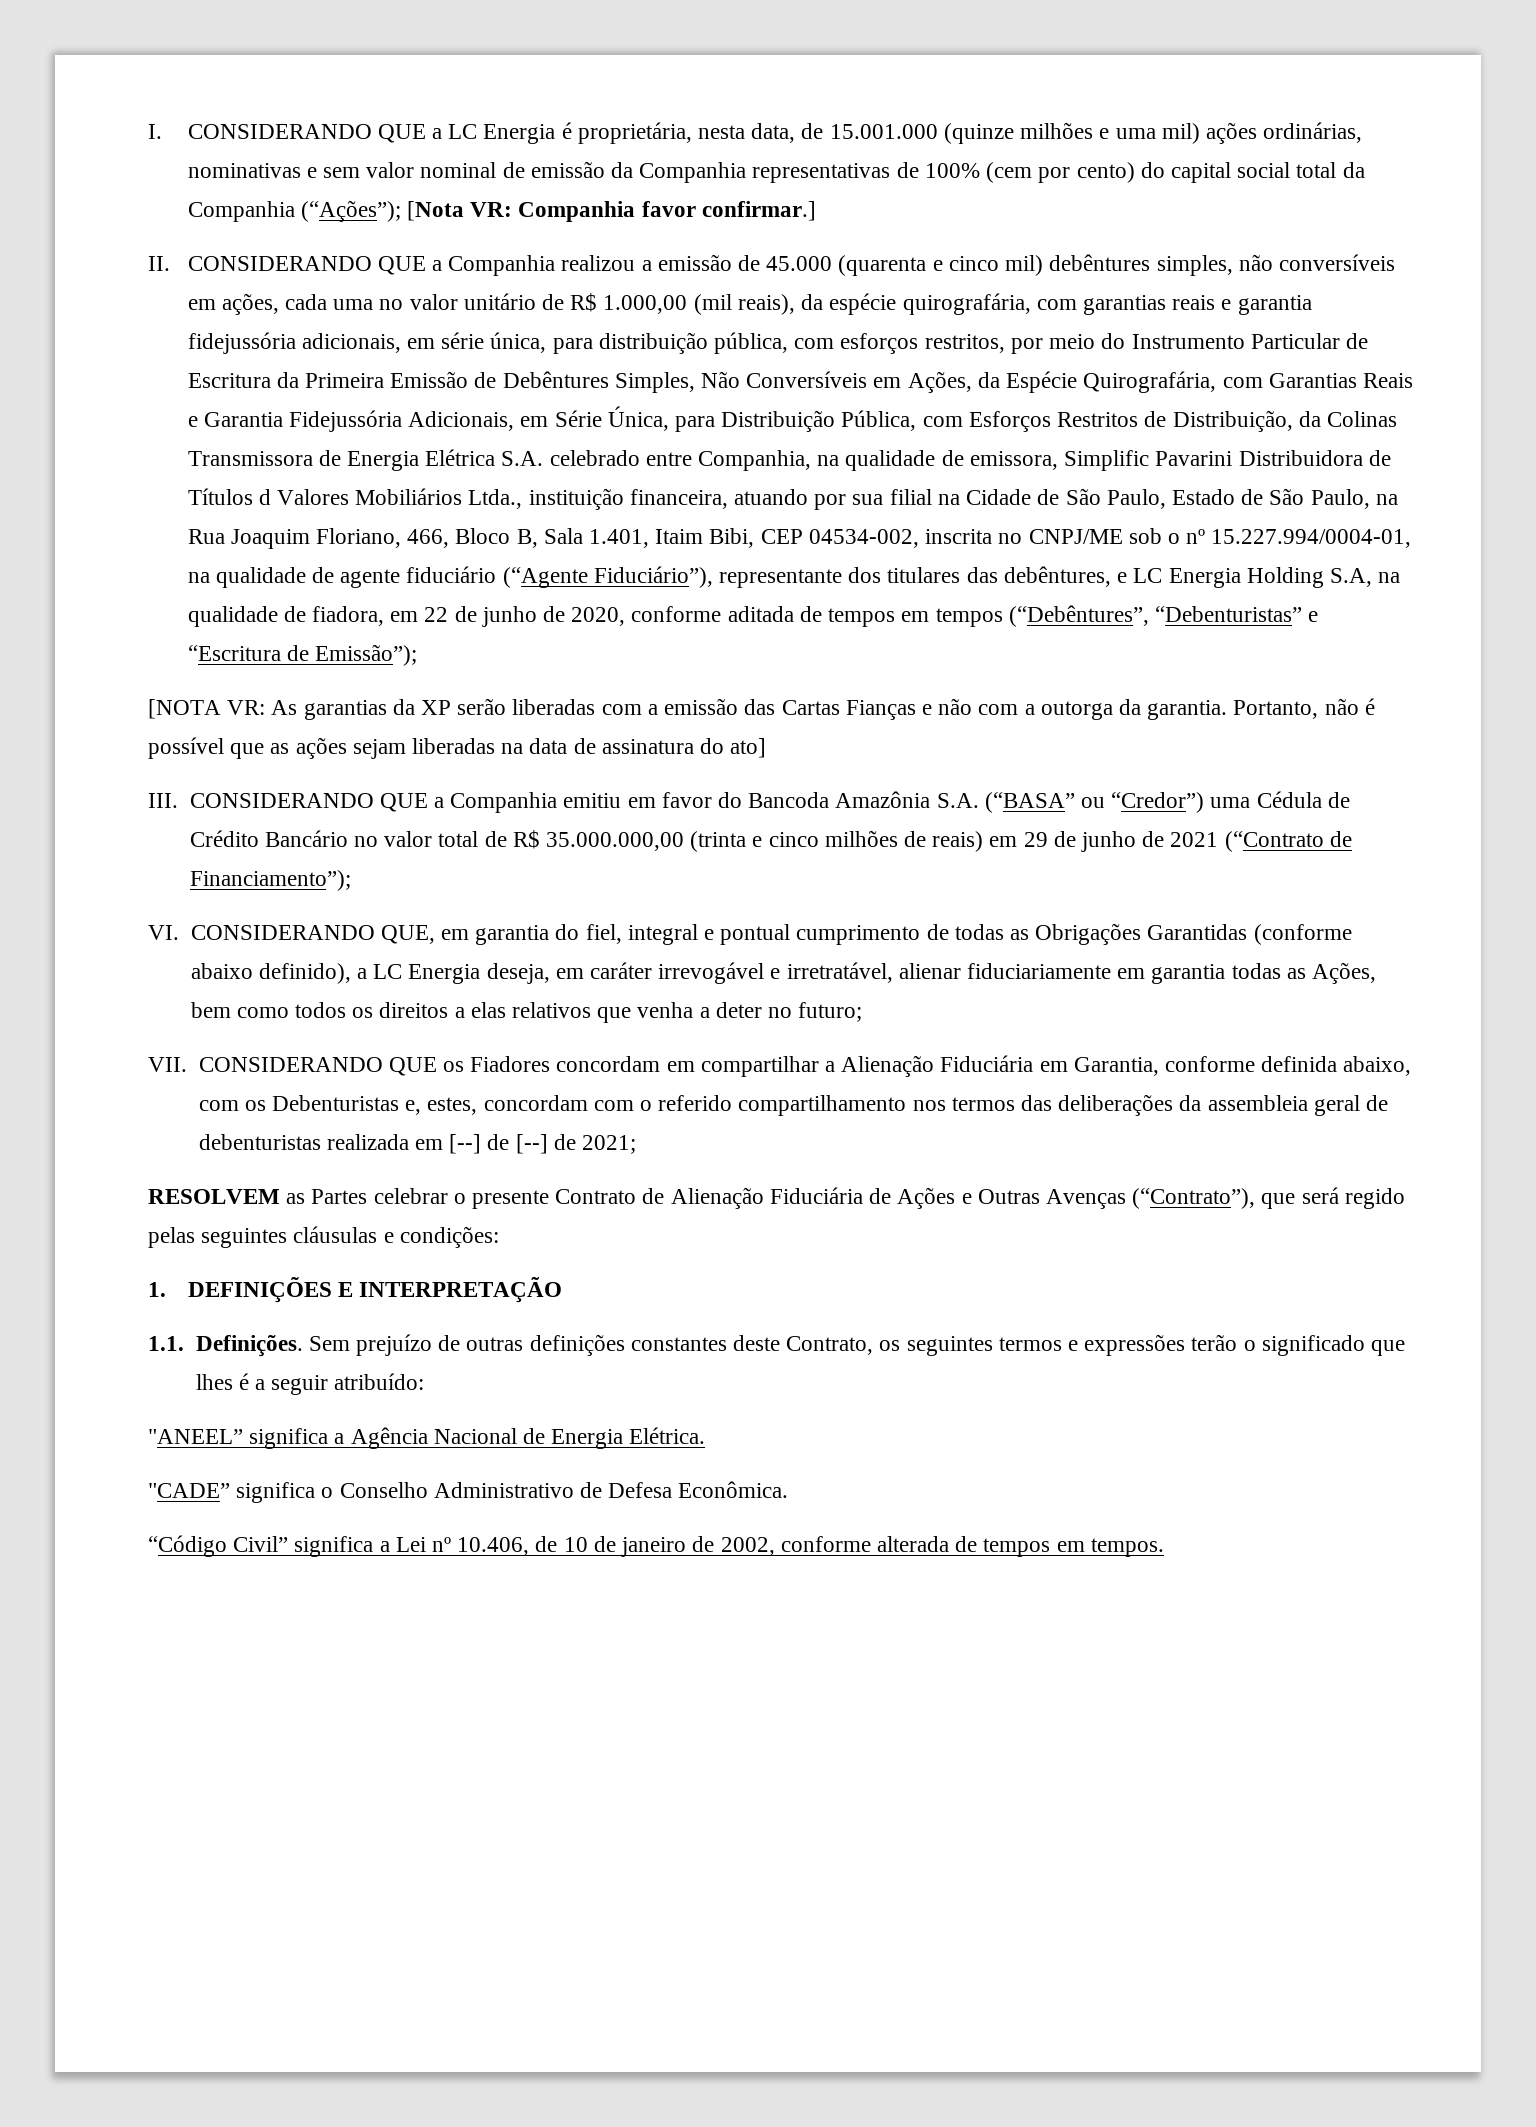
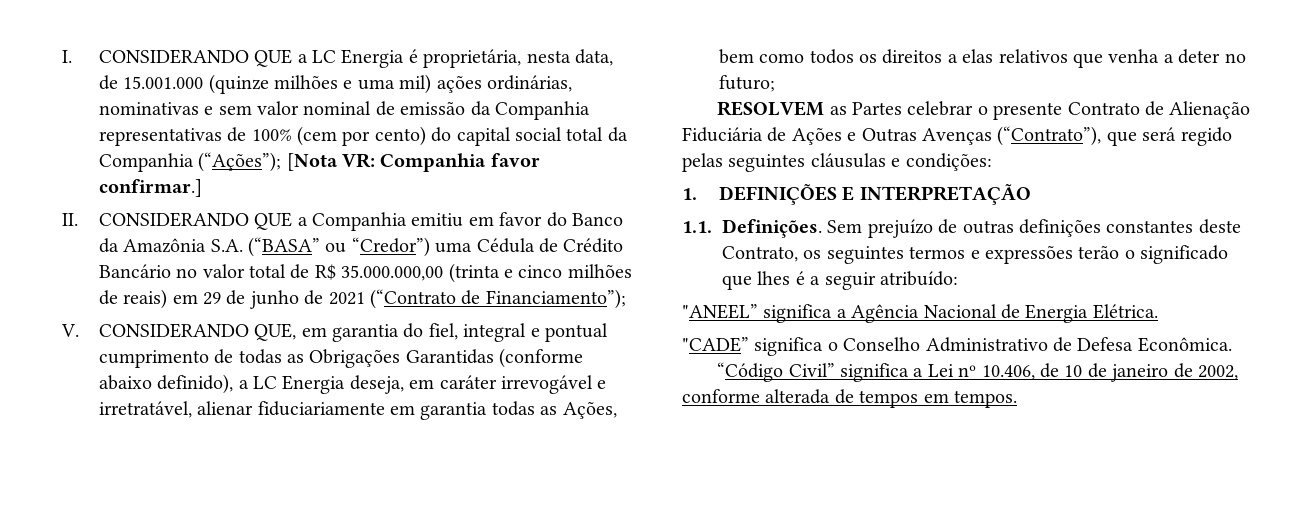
- II. CONSIDERANDO QUE a Companhia realizou a emissão de 45.000 (quarenta e cinco mil) debêntures simples, não conversíveis em ações, cada uma no valor unitário de R$ 1.000,00 (mil reais), da espécie quirografária, com garantias reais e garantia fidejussória adicionais, em série única, para distribuição pública, com esforços restritos, por meio do Instrumento Particular de Escritura da Primeira Emissão de Debêntures Simples, Não Conversíveis em Ações, da Espécie Quirografária, com Garantias Reais e Garantia Fidejussória Adicionais, em Série Única, para Distribuição Pública, com Esforços Restritos de Distribuição, da Colinas Transmissora de Energia Elétrica S.A. celebrado entre Companhia, na qualidade de emissora, Simplific Pavarini Distribuidora de Títulos d Valores Mobiliários Ltda., instituição financeira, atuando por sua filial na Cidade de São Paulo, Estado de São Paulo, na Rua Joaquim Floriano, 466, Bloco B, Sala 1.401, Itaim Bibi, CEP 04534-002, inscrita no CNPJ/ME sob o nº 15.227.994/0004-01, na qualidade de agente fiduciário (“Agente Fiduciário”), representante dos titulares das debêntures, e LC Energia Holding S.A, na qualidade de fiadora, em 22 de junho de 2020, conforme aditada de tempos em tempos (“Debêntures”, “Debenturistas” e “Escritura de Emissão”);
- [NOTA VR: As garantias da XP serão liberadas com a emissão das Cartas Fianças e não com a outorga da garantia. Portanto, não é possível que as ações sejam liberadas na data de assinatura do ato]
- III. CONSIDERANDO QUE a Companhia emitiu em favor do Bancoda Amazônia S.A. (“BASA” ou “Credor”) uma Cédula de Crédito Bancário no valor total de R$ 35.000.000,00 (trinta e cinco milhões de reais) em 29 de junho de 2021 (“Contrato de Financiamento”);
+ II. CONSIDERANDO QUE a Companhia emitiu em favor do Banco da Amazônia S.A. (“BASA” ou “Credor”) uma Cédula de Crédito Bancário no valor total de R$ 35.000.000,00 (trinta e cinco milhões de reais) em 29 de junho de 2021 (“Contrato de Financiamento”);
- VI. CONSIDERANDO QUE, em garantia do fiel, integral e pontual cumprimento de todas as Obrigações Garantidas (conforme abaixo definido), a LC Energia deseja, em caráter irrevogável e irretratável, alienar fiduciariamente em garantia todas as Ações, bem como todos os direitos a elas relativos que venha a deter no futuro;
+ V. CONSIDERANDO QUE, em garantia do fiel, integral e pontual cumprimento de todas as Obrigações Garantidas (conforme abaixo definido), a LC Energia deseja, em caráter irrevogável e irretratável, alienar fiduciariamente em garantia todas as Ações, bem como todos os direitos a elas relativos que venha a deter no futuro;
- VII. CONSIDERANDO QUE os Fiadores concordam em compartilhar a Alienação Fiduciária em Garantia, conforme definida abaixo, com os Debenturistas e, estes, concordam com o referido compartilhamento nos termos das deliberações da assembleia geral de debenturistas realizada em [--] de [--] de 2021;

